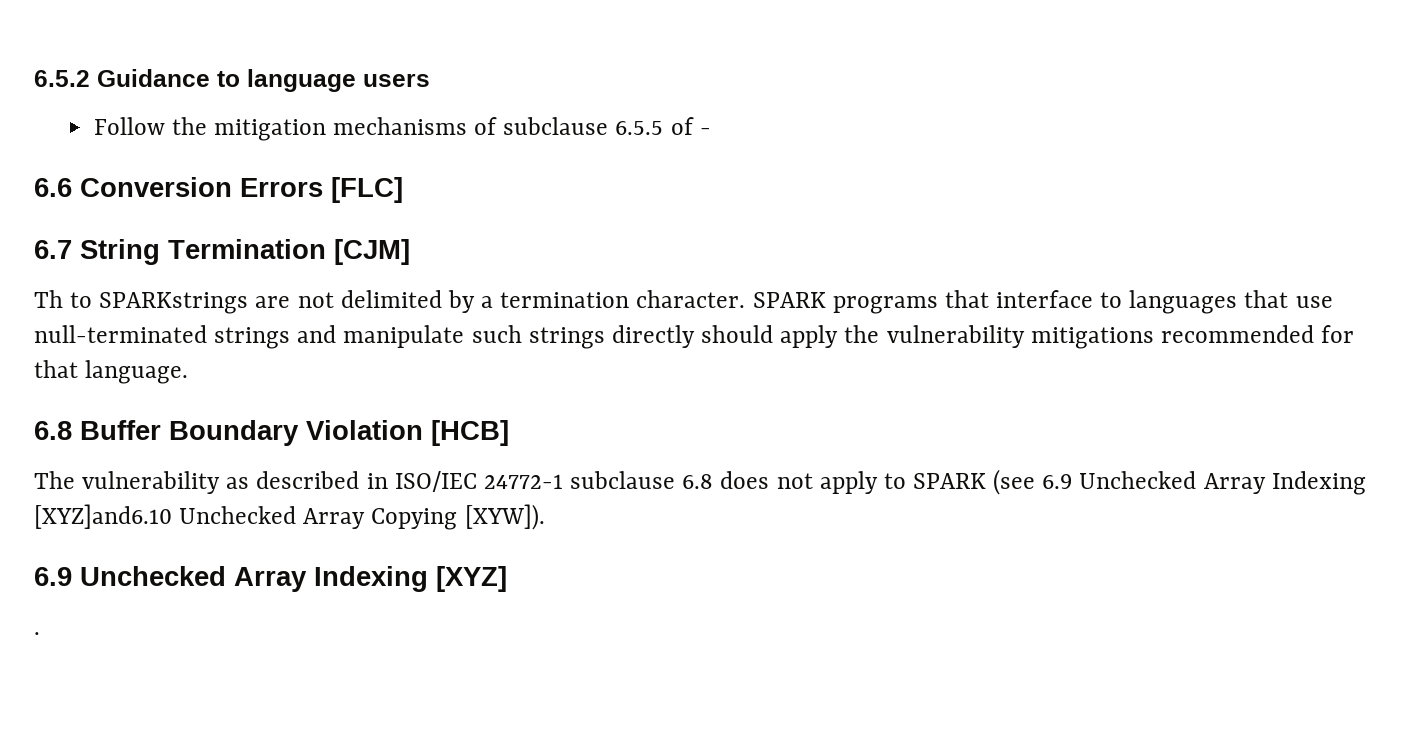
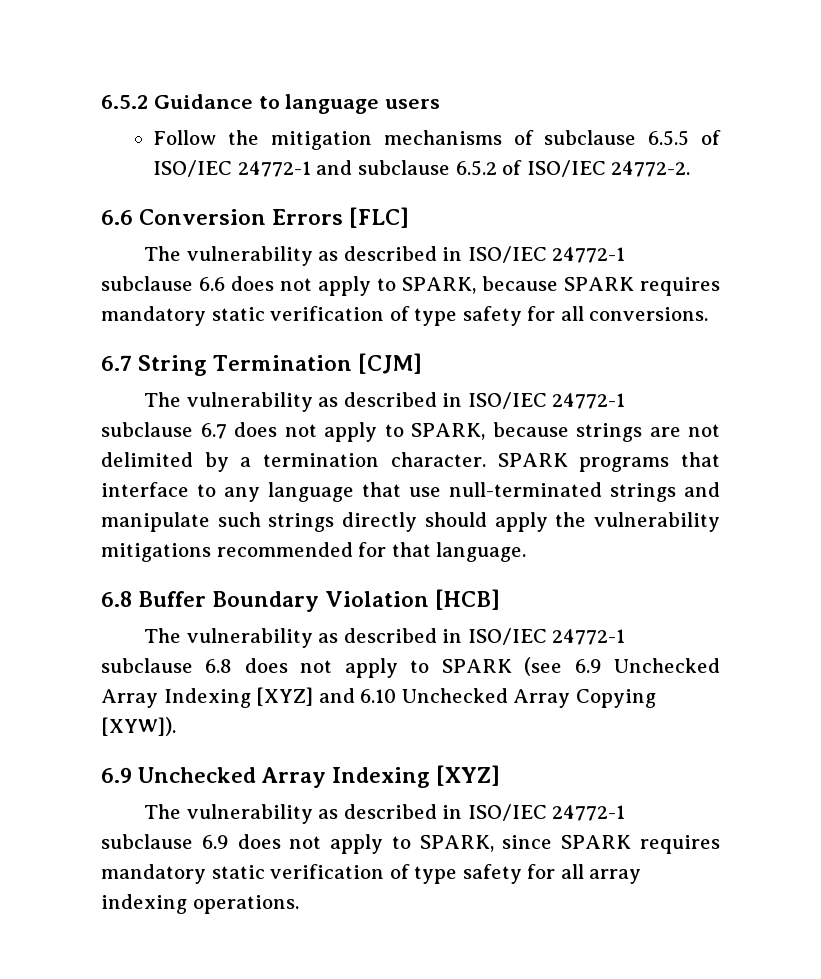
- Follow the mitigation mechanisms of subclause 6.5.5 of -
+ Follow the mitigation mechanisms of subclause 6.5.5 of ISO/IEC 24772-1 and subclause 6.5.2 of ISO/IEC 24772-2.
  6.6 Conversion Errors [FLC]
+ The vulnerability as described in ISO/IEC 24772-1 subclause 6.6 does not apply to SPARK, because SPARK requires mandatory static verification of type safety for all conversions.
  6.7 String Termination [CJM]
- Th to SPARKstrings are not delimited by a termination character.
+ The vulnerability as described in ISO/IEC 24772-1 subclause 6.7 does not apply to SPARK, because strings are not delimited by a termination character.
- SPARK programs that interface to languages that use null-terminated strings and manipulate such strings directly should apply the vulnerability mitigations recommended for that language.
+ SPARK programs that interface to any language that use null-terminated strings and manipulate such strings directly should apply the vulnerability mitigations recommended for that language.
- The vulnerability as described in ISO/IEC 24772-1 subclause 6.8 does not apply to SPARK (see 6.9 Unchecked Array Indexing [XYZ]and6.10 Unchecked Array Copying [XYW]).
+ The vulnerability as described in ISO/IEC 24772-1 subclause 6.8 does not apply to SPARK (see 6.9 Unchecked Array Indexing [XYZ] and 6.10 Unchecked Array Copying [XYW]).
- .
+ The vulnerability as described in ISO/IEC 24772-1 subclause 6.9 does not apply to SPARK, since SPARK requires mandatory static verification of type safety for all array indexing operations.

